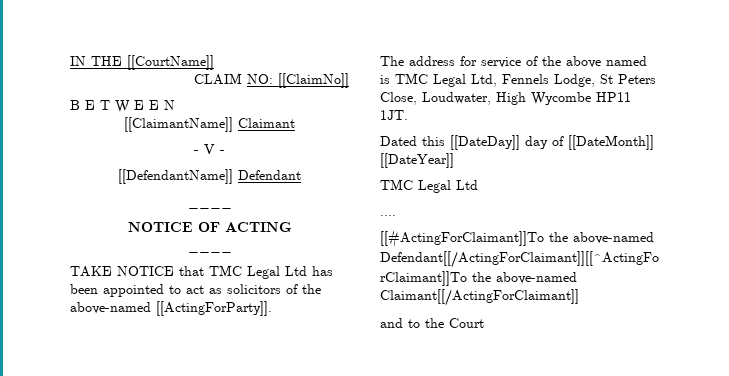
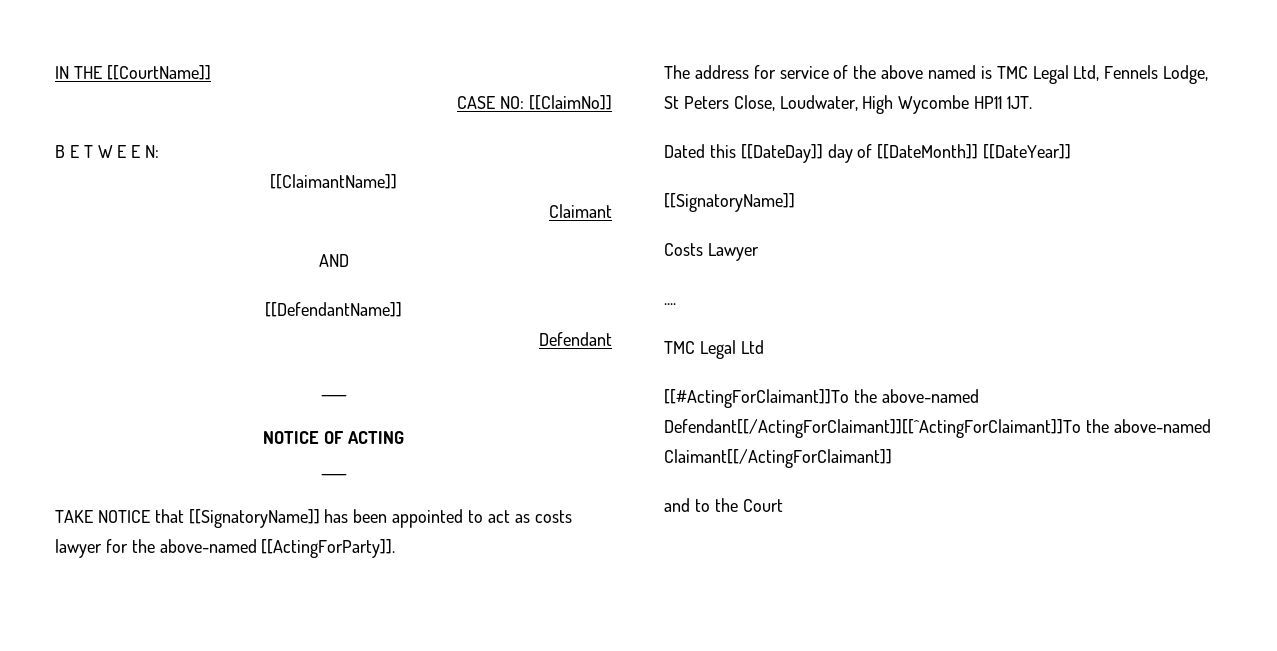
- CLAIM NO: [[ClaimNo]]
+ CASE NO: [[ClaimNo]]
- B E T W E E N
+ B E T W E E N:
- [[ClaimantName]] Claimant
+ [[ClaimantName]]
+ Claimant
- - V -
+ AND
- [[DefendantName]] Defendant
+ [[DefendantName]]
+ Defendant
- TAKE NOTICE that TMC Legal Ltd has been appointed to act as solicitors of the above-named [[ActingForParty]].
+ TAKE NOTICE that [[SignatoryName]] has been appointed to act as costs lawyer for the above-named [[ActingForParty]].
  Dated this [[DateDay]] day of [[DateMonth]] [[DateYear]]
+ [[SignatoryName]]
+ Costs Lawyer
+ ....
  TMC Legal Ltd
- ....

